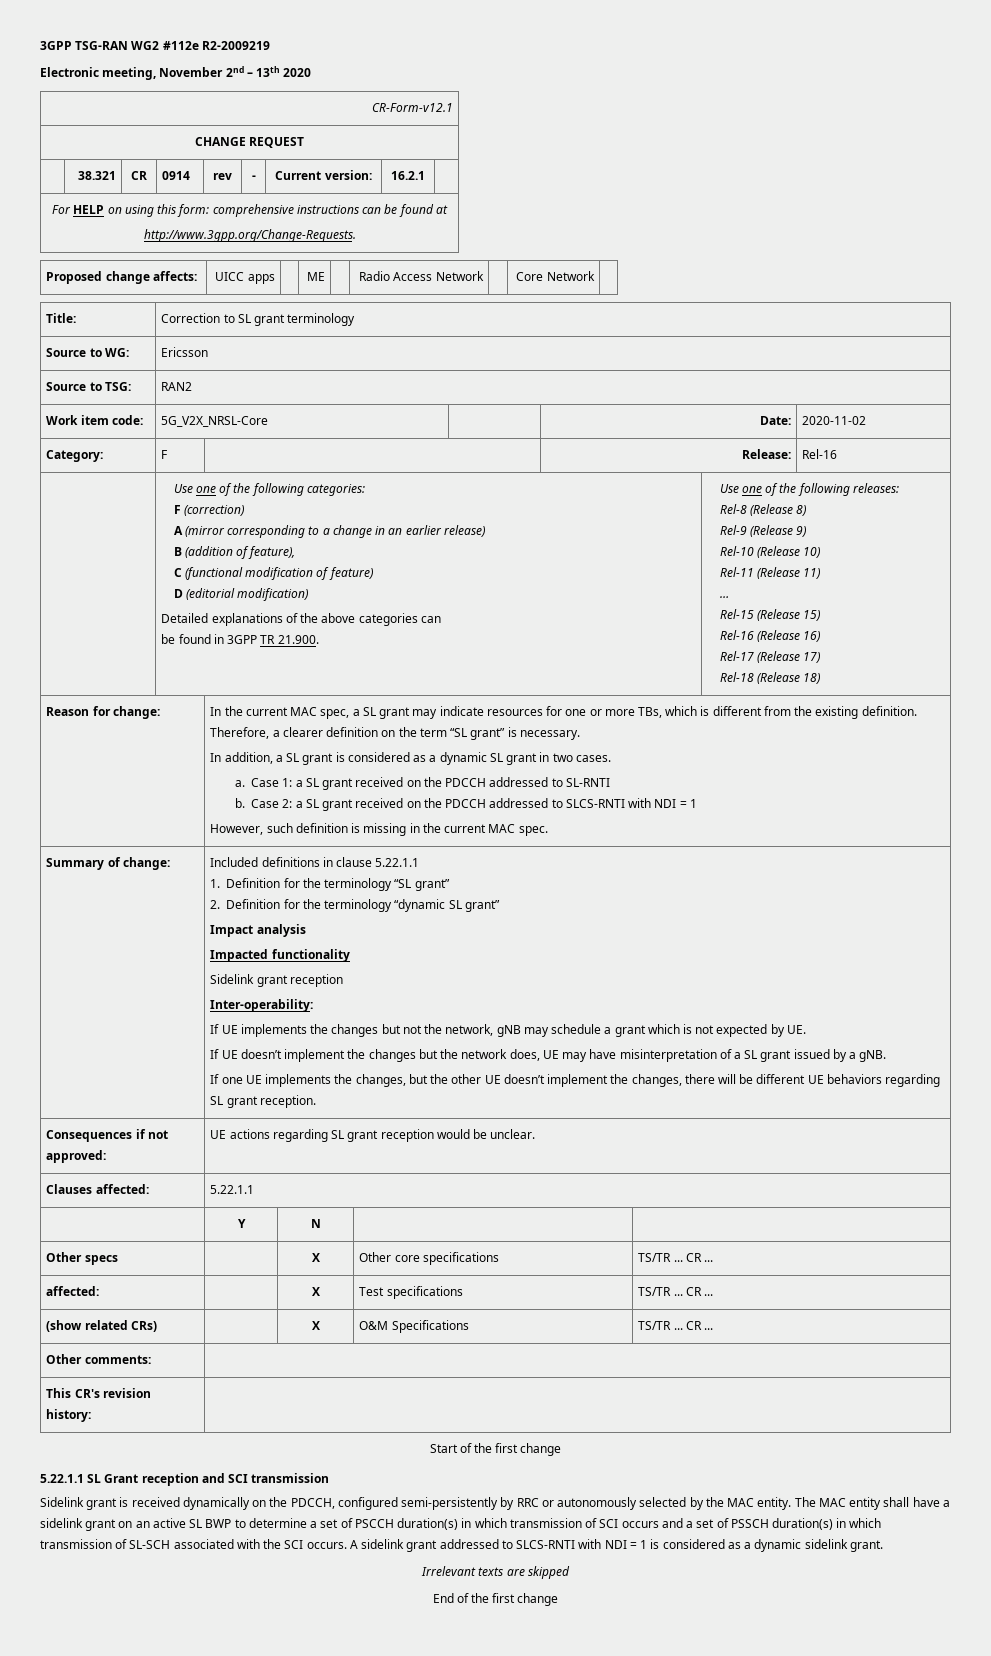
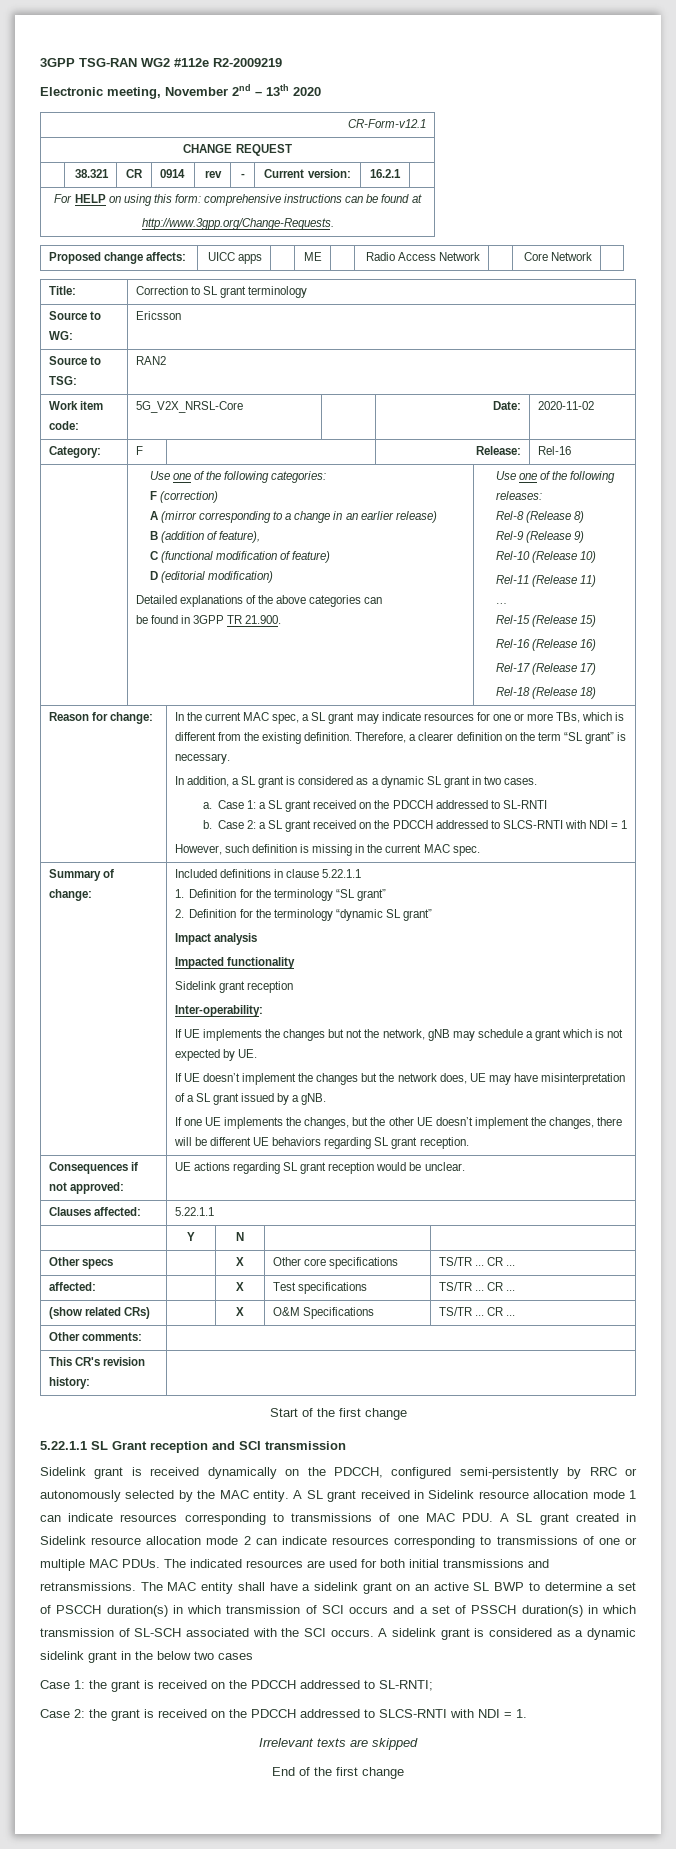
+ A SL grant received in Sidelink resource allocation mode 1 can indicate resources corresponding to transmissions of one MAC PDU. A SL grant created in Sidelink resource allocation mode 2 can indicate resources corresponding to transmissions of one or multiple MAC PDUs. The indicated resources are used for both initial transmissions and retransmissions.
- A sidelink grant addressed to SLCS-RNTI with NDI = 1 is considered as a dynamic sidelink grant.
+ A sidelink grant is considered as a dynamic sidelink grant in the below two cases
+ Case 1: the grant is received on the PDCCH addressed to SL-RNTI;
+ Case 2: the grant is received on the PDCCH addressed to SLCS-RNTI with NDI = 1.

